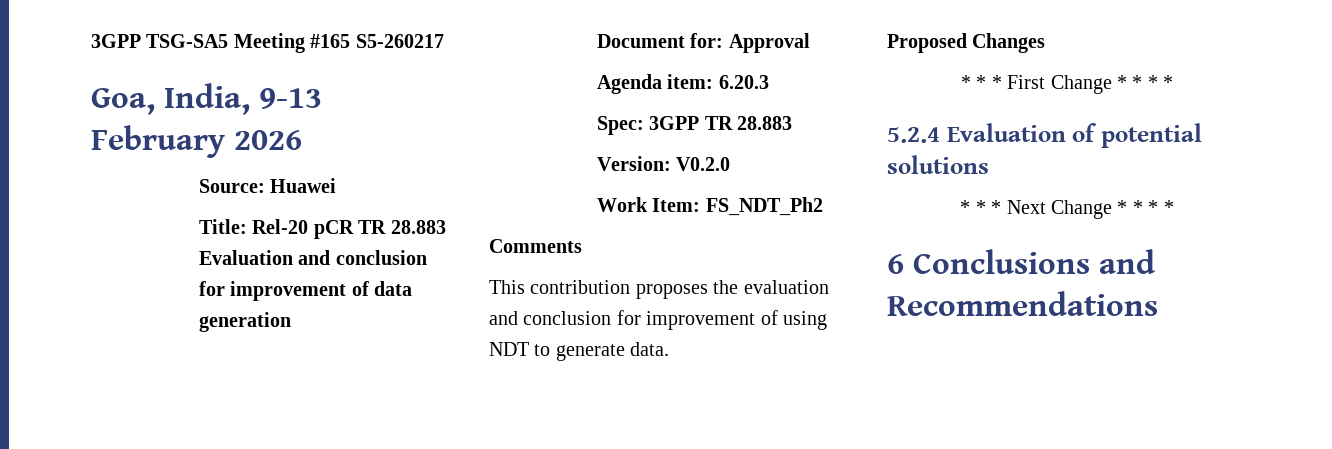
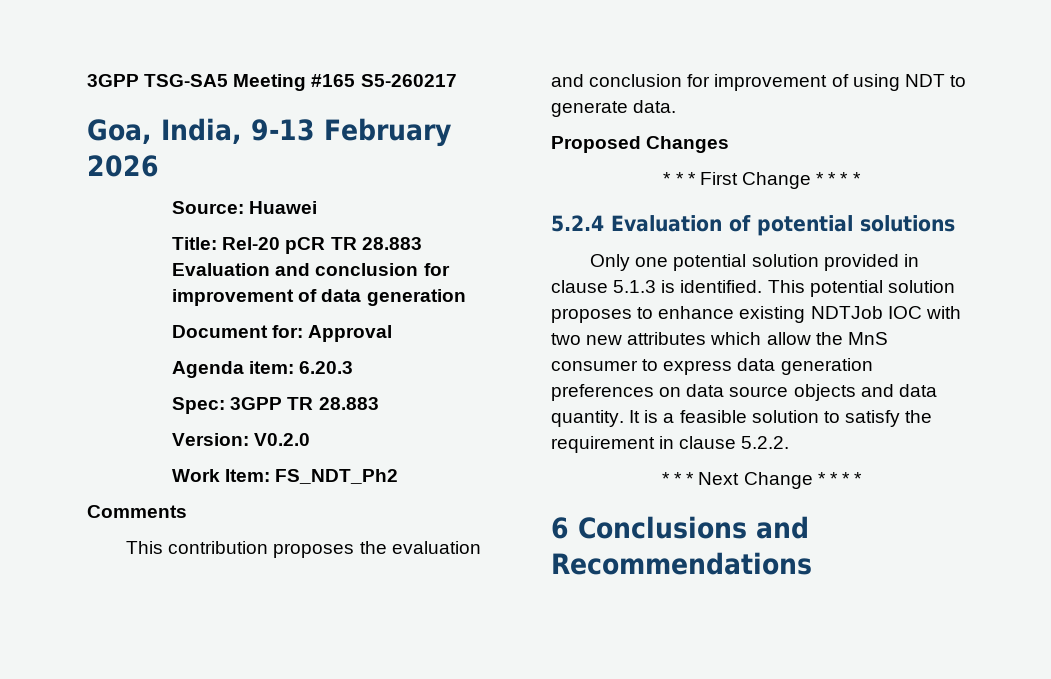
+ Only one potential solution provided in clause 5.1.3 is identified. This potential solution proposes to enhance existing NDTJob IOC with two new attributes which allow the MnS consumer to express data generation preferences on data source objects and data quantity. It is a feasible solution to satisfy the requirement in clause 5.2.2.

